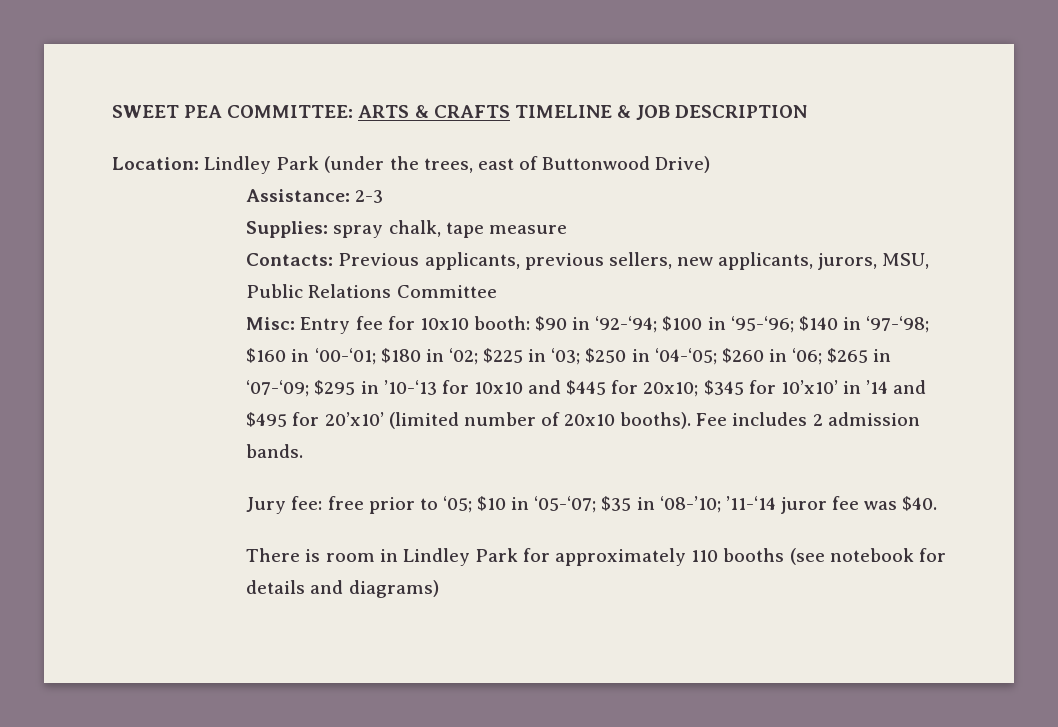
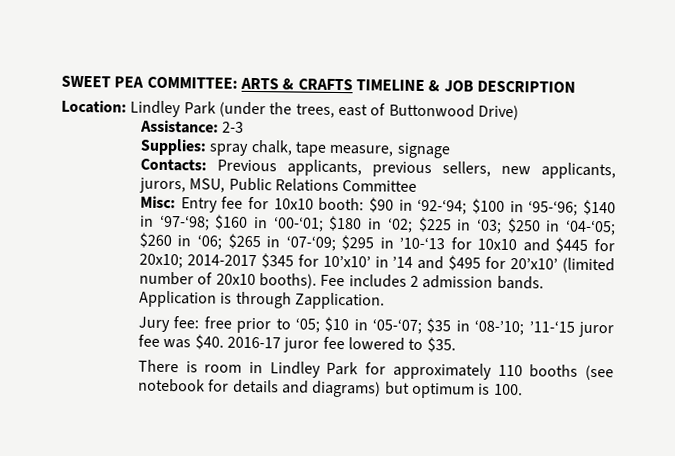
- Supplies: spray chalk, tape measure
+ Supplies: spray chalk, tape measure, signage
- Misc: Entry fee for 10x10 booth: $90 in ‘92-‘94; $100 in ‘95-‘96; $140 in ‘97-‘98; $160 in ‘00-‘01; $180 in ‘02; $225 in ‘03; $250 in ‘04-‘05; $260 in ‘06; $265 in ‘07-‘09; $295 in ’10-‘13 for 10x10 and $445 for 20x10; $345 for 10’x10’ in ’14 and $495 for 20’x10’ (limited number of 20x10 booths).
+ Misc: Entry fee for 10x10 booth: $90 in ‘92-‘94; $100 in ‘95-‘96; $140 in ‘97-‘98; $160 in ‘00-‘01; $180 in ‘02; $225 in ‘03; $250 in ‘04-‘05; $260 in ‘06; $265 in ‘07-‘09; $295 in ’10-‘13 for 10x10 and $445 for 20x10; 2014-2017 $345 for 10’x10’ in ’14 and $495 for 20’x10’ (limited number of 20x10 booths).
+ Application is through Zapplication.
- Jury fee: free prior to ‘05; $10 in ‘05-‘07; $35 in ‘08-’10; ’11-‘14 juror fee was $40.
+ Jury fee: free prior to ‘05; $10 in ‘05-‘07; $35 in ‘08-’10; ’11-‘15 juror fee was $40. 2016-17 juror fee lowered to $35.
- There is room in Lindley Park for approximately 110 booths (see notebook for details and diagrams)
+ There is room in Lindley Park for approximately 110 booths (see notebook for details and diagrams) but optimum is 100.

